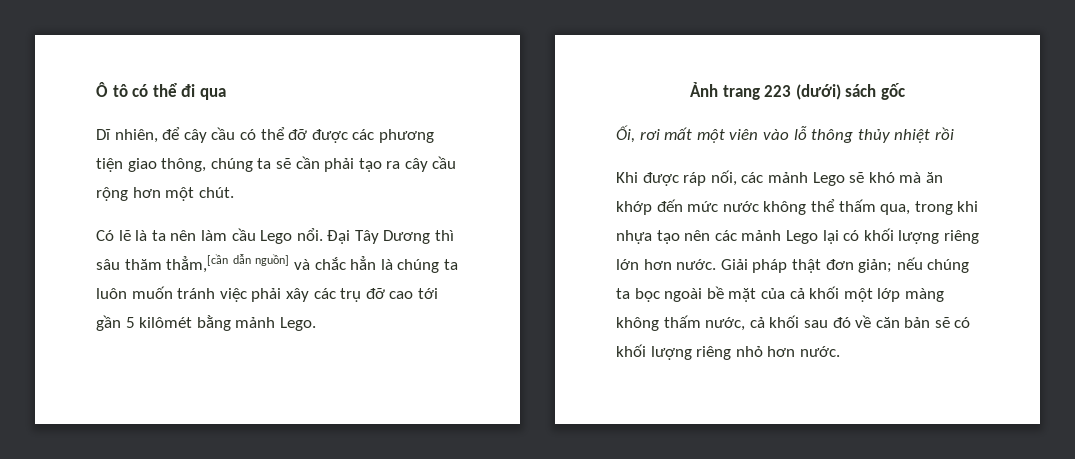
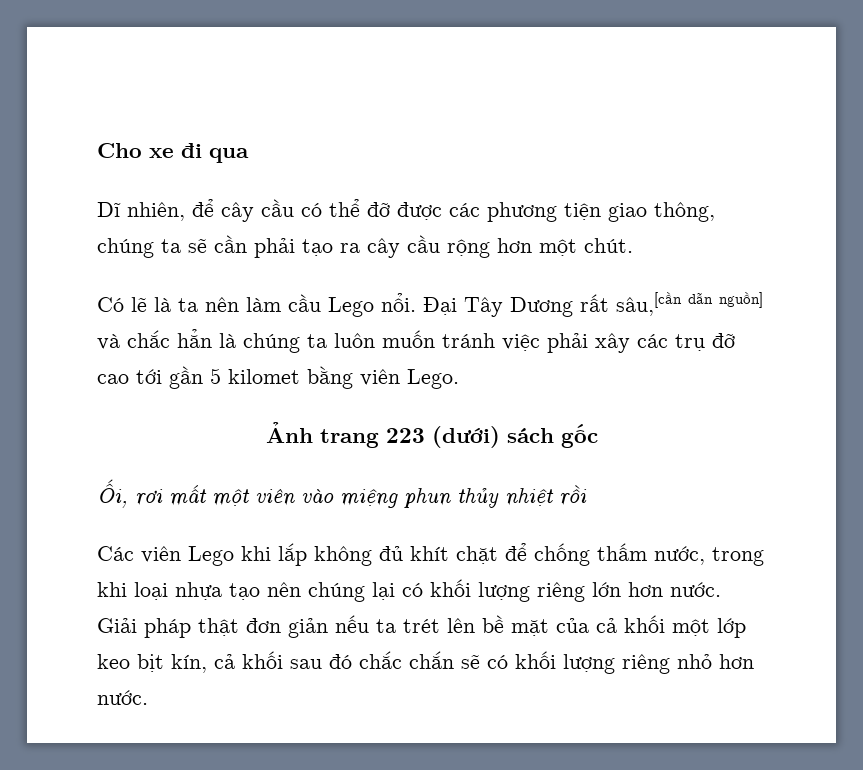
- Ô tô có thể đi qua
+ Cho xe đi qua
- Đại Tây Dương thì sâu thăm thẳm,[cần dẫn nguồn] và chắc hẳn là chúng ta luôn muốn tránh việc phải xây các trụ đỡ cao tới gần 5 kilômét bằng mảnh Lego.
+ Đại Tây Dương rất sâu,[cần dẫn nguồn] và chắc hẳn là chúng ta luôn muốn tránh việc phải xây các trụ đỡ cao tới gần 5 kilomet bằng viên Lego.
- Ối, rơi mất một viên vào lỗ thông thủy nhiệt rồi
+ Ối, rơi mất một viên vào miệng phun thủy nhiệt rồi
- Khi được ráp nối, các mảnh Lego sẽ khó mà ăn khớp đến mức nước không thể thấm qua, trong khi nhựa tạo nên các mảnh Lego lại có khối lượng riêng lớn hơn nước.
+ Các viên Lego khi lắp không đủ khít chặt để chống thấm nước, trong khi loại nhựa tạo nên chúng lại có khối lượng riêng lớn hơn nước.
- Giải pháp thật đơn giản; nếu chúng ta bọc ngoài bề mặt của cả khối một lớp màng không thấm nước, cả khối sau đó về căn bản sẽ có khối lượng riêng nhỏ hơn nước.
+ Giải pháp thật đơn giản nếu ta trét lên bề mặt của cả khối một lớp keo bịt kín, cả khối sau đó chắc chắn sẽ có khối lượng riêng nhỏ hơn nước.

